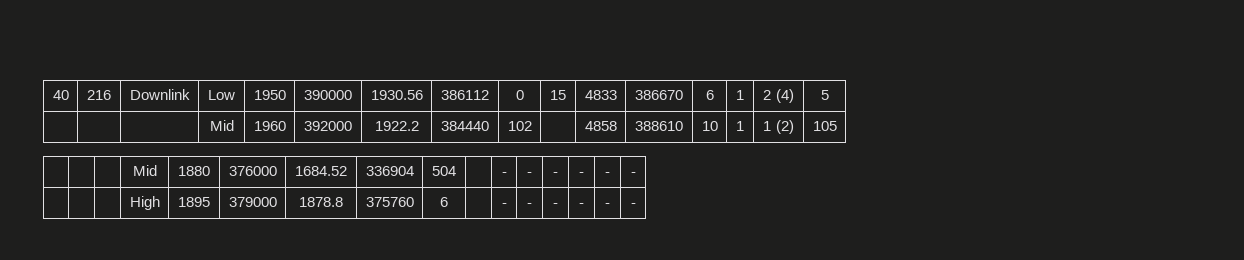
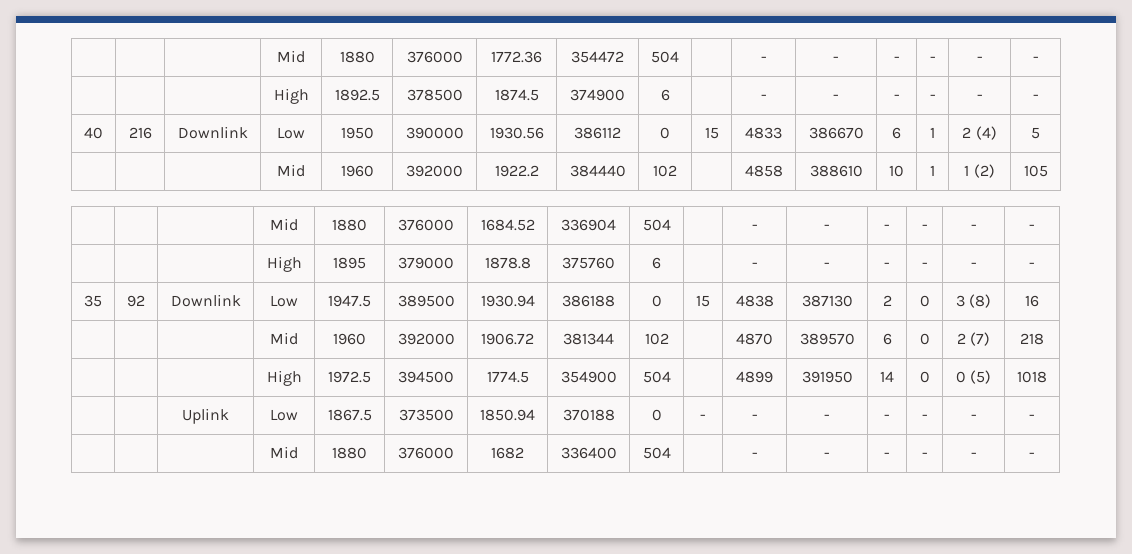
+ | | | Mid | 1880 | 376000 | 1772.36 | 354472 | 504 | | - | - | - | - | - | -
+ | | | High | 1892.5 | 378500 | 1874.5 | 374900 | 6 | | - | - | - | - | - | -
+ 35 | 92 | Downlink | Low | 1947.5 | 389500 | 1930.94 | 386188 | 0 | 15 | 4838 | 387130 | 2 | 0 | 3 (8) | 16
+ | | | Mid | 1960 | 392000 | 1906.72 | 381344 | 102 | | 4870 | 389570 | 6 | 0 | 2 (7) | 218
+ | | | High | 1972.5 | 394500 | 1774.5 | 354900 | 504 | | 4899 | 391950 | 14 | 0 | 0 (5) | 1018
+ | | Uplink | Low | 1867.5 | 373500 | 1850.94 | 370188 | 0 | - | - | - | - | - | - | -
+ | | | Mid | 1880 | 376000 | 1682 | 336400 | 504 | | - | - | - | - | - | -

